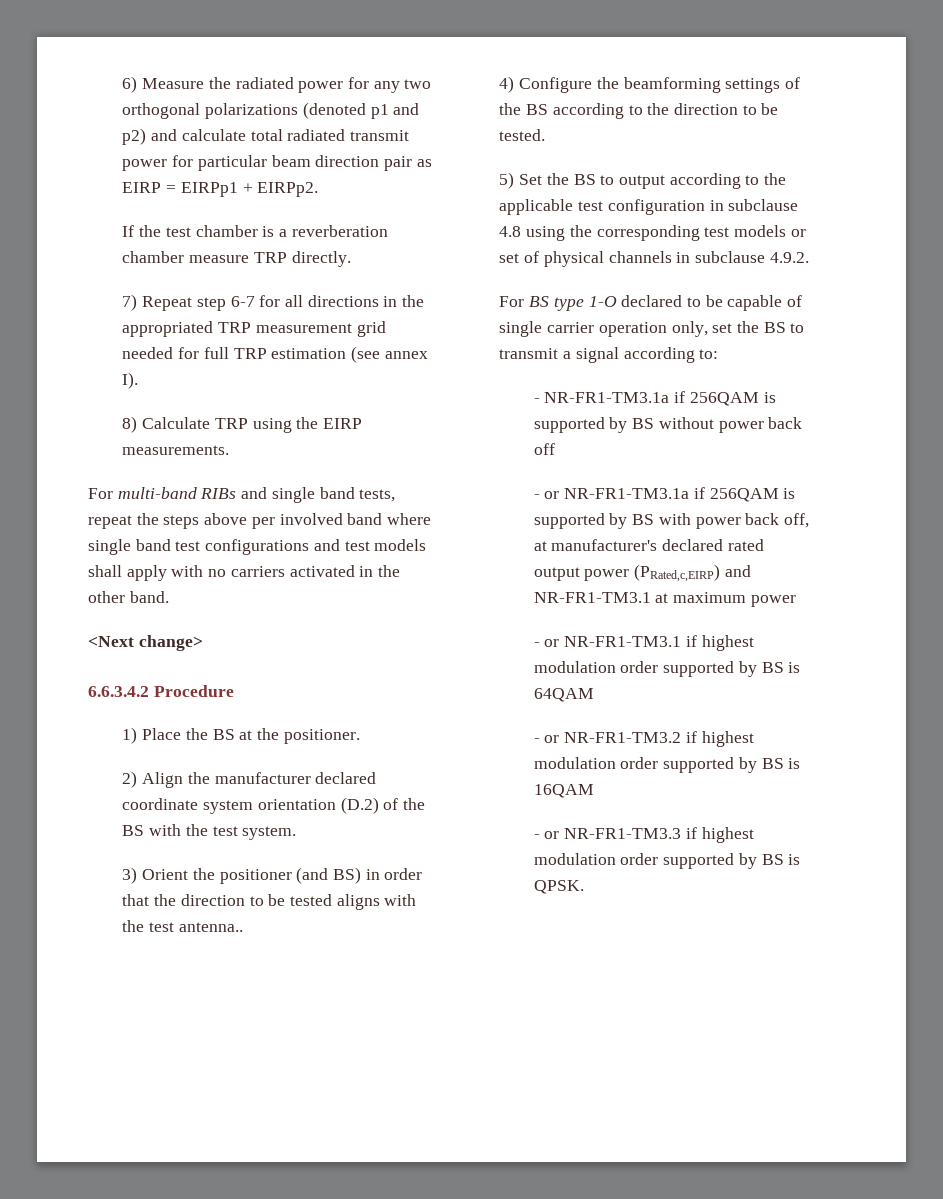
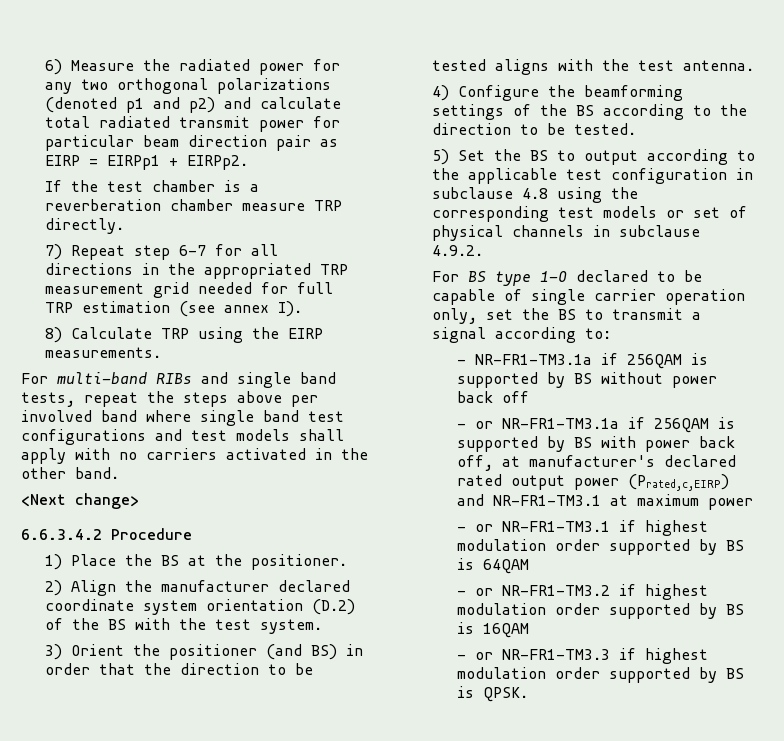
- 3) Orient the positioner (and BS) in order that the direction to be tested aligns with the test antenna..
+ 3) Orient the positioner (and BS) in order that the direction to be tested aligns with the test antenna.
- - or NR-FR1-TM3.1a if 256QAM is supported by BS with power back off, at manufacturer's declared rated output power (PRated,c,EIRP) and NR-FR1-TM3.1 at maximum power
+ - or NR-FR1-TM3.1a if 256QAM is supported by BS with power back off, at manufacturer's declared rated output power (Prated,c,EIRP) and NR-FR1-TM3.1 at maximum power

